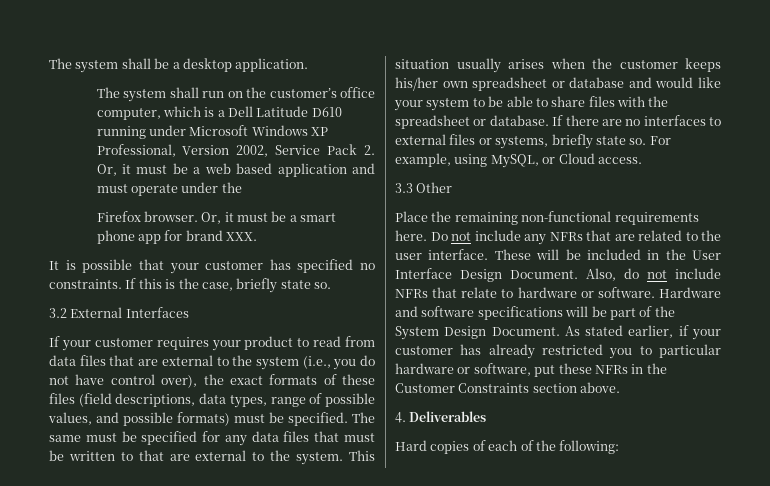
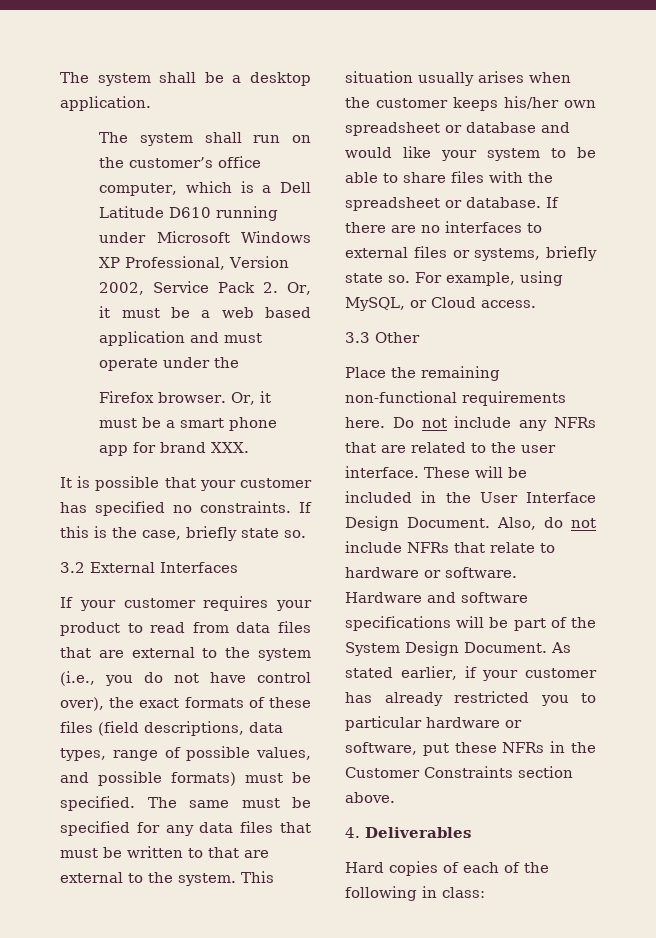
- Hard copies of each of the following:
+ Hard copies of each of the following in class:

